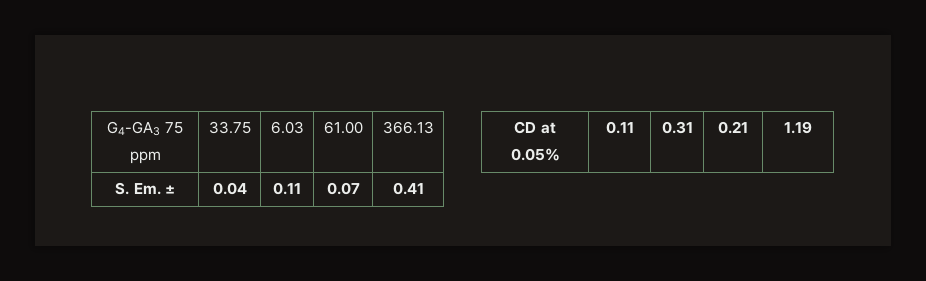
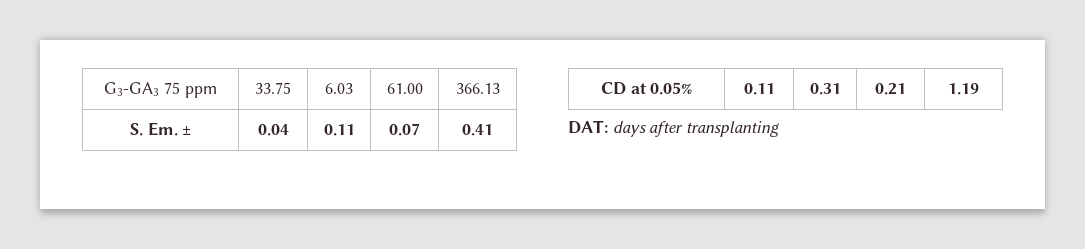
- G4-GA3 75 ppm | 33.75 | 6.03 | 61.00 | 366.13
+ G3-GA3 75 ppm | 33.75 | 6.03 | 61.00 | 366.13
+ DAT: days after transplanting

